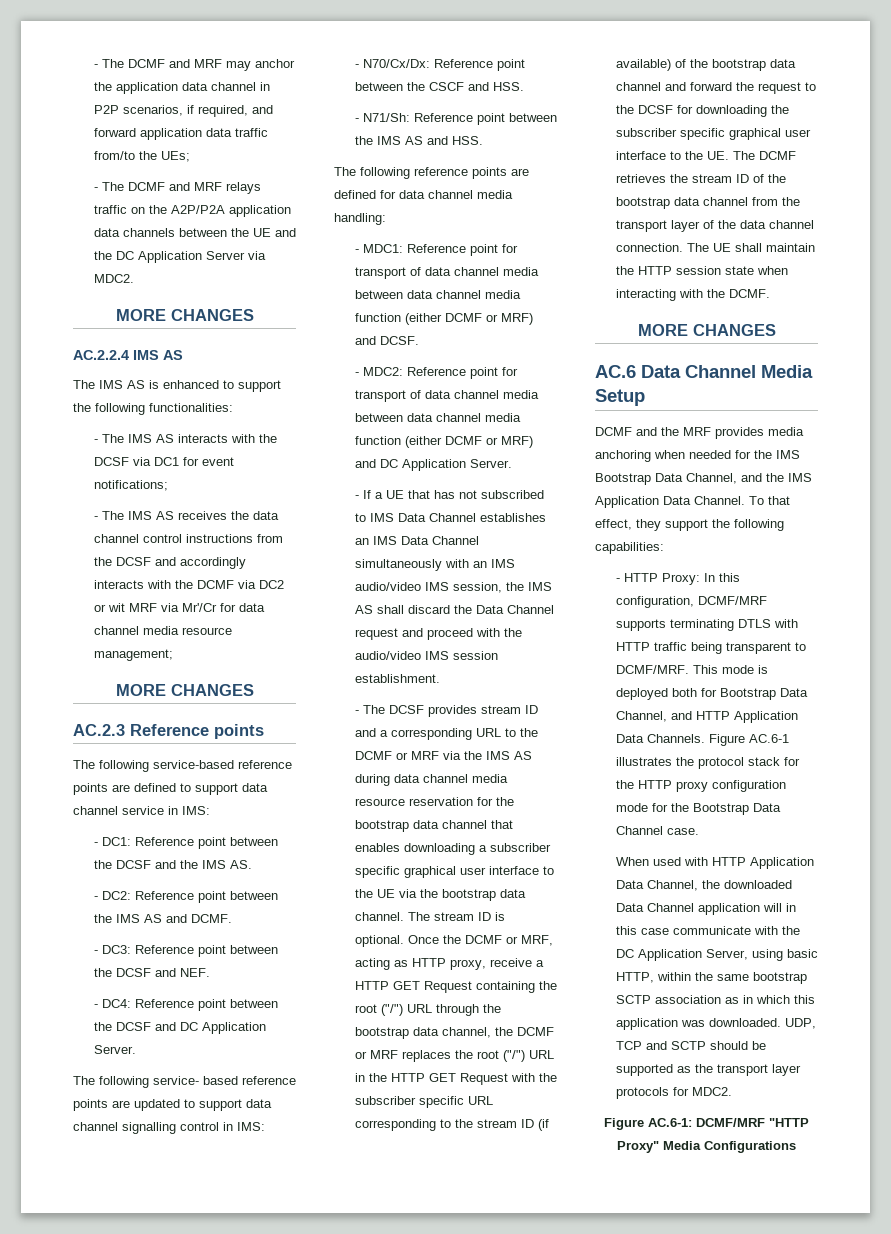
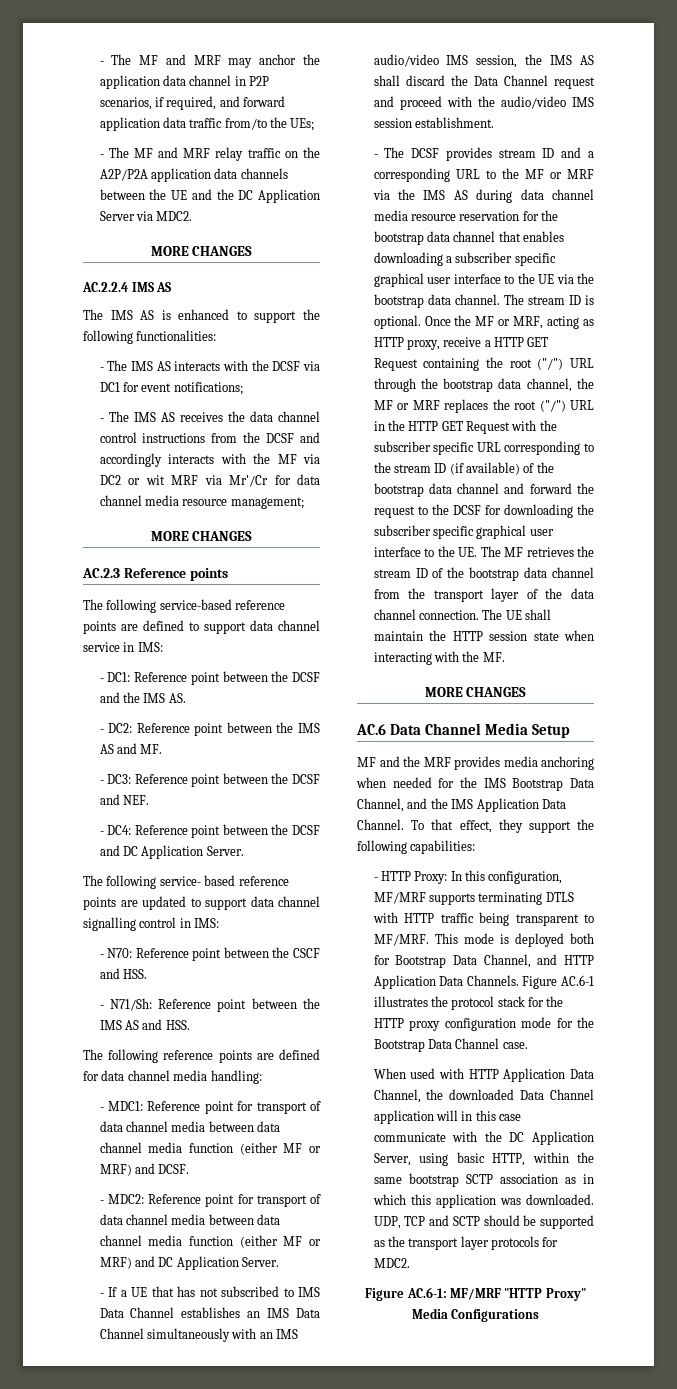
- - The DCMF and MRF may anchor the application data channel in P2P scenarios, if required, and forward application data traffic from/to the UEs;
+ - The MF and MRF may anchor the application data channel in P2P scenarios, if required, and forward application data traffic from/to the UEs;
- - The DCMF and MRF relays traffic on the A2P/P2A application data channels between the UE and the DC Application Server via MDC2.
+ - The MF and MRF relay traffic on the A2P/P2A application data channels between the UE and the DC Application Server via MDC2.
- - The IMS AS receives the data channel control instructions from the DCSF and accordingly interacts with the DCMF via DC2 or wit MRF via Mr'/Cr for data channel media resource management;
+ - The IMS AS receives the data channel control instructions from the DCSF and accordingly interacts with the MF via DC2 or wit MRF via Mr'/Cr for data channel media resource management;
- - DC2: Reference point between the IMS AS and DCMF.
+ - DC2: Reference point between the IMS AS and MF.
- - N70/Cx/Dx: Reference point between the CSCF and HSS.
+ - N70: Reference point between the CSCF and HSS.
- - MDC1: Reference point for transport of data channel media between data channel media function (either DCMF or MRF) and DCSF.
+ - MDC1: Reference point for transport of data channel media between data channel media function (either MF or MRF) and DCSF.
- - MDC2: Reference point for transport of data channel media between data channel media function (either DCMF or MRF) and DC Application Server.
+ - MDC2: Reference point for transport of data channel media between data channel media function (either MF or MRF) and DC Application Server.
- - The DCSF provides stream ID and a corresponding URL to the DCMF or MRF via the IMS AS during data channel media resource reservation for the bootstrap data channel that enables downloading a subscriber specific graphical user interface to the UE via the bootstrap data channel.
+ - The DCSF provides stream ID and a corresponding URL to the MF or MRF via the IMS AS during data channel media resource reservation for the bootstrap data channel that enables downloading a subscriber specific graphical user interface to the UE via the bootstrap data channel.
- Once the DCMF or MRF, acting as HTTP proxy, receive a HTTP GET Request containing the root ("/") URL through the bootstrap data channel, the DCMF or MRF replaces the root ("/") URL in the HTTP GET Request with the subscriber specific URL corresponding to the stream ID (if available) of the bootstrap data channel and forward the request to the DCSF for downloading the subscriber specific graphical user interface to the UE. The DCMF retrieves the stream ID of the bootstrap data channel from the transport layer of the data channel connection.
+ Once the MF or MRF, acting as HTTP proxy, receive a HTTP GET Request containing the root ("/") URL through the bootstrap data channel, the MF or MRF replaces the root ("/") URL in the HTTP GET Request with the subscriber specific URL corresponding to the stream ID (if available) of the bootstrap data channel and forward the request to the DCSF for downloading the subscriber specific graphical user interface to the UE. The MF retrieves the stream ID of the bootstrap data channel from the transport layer of the data channel connection.
- The UE shall maintain the HTTP session state when interacting with the DCMF.
+ The UE shall maintain the HTTP session state when interacting with the MF.
- DCMF and the MRF provides media anchoring when needed for the IMS Bootstrap Data Channel, and the IMS Application Data Channel.
+ MF and the MRF provides media anchoring when needed for the IMS Bootstrap Data Channel, and the IMS Application Data Channel.
- - HTTP Proxy: In this configuration, DCMF/MRF supports terminating DTLS with HTTP traffic being transparent to DCMF/MRF.
+ - HTTP Proxy: In this configuration, MF/MRF supports terminating DTLS with HTTP traffic being transparent to MF/MRF.
- Figure AC.6-1: DCMF/MRF "HTTP Proxy" Media Configurations
+ Figure AC.6-1: MF/MRF "HTTP Proxy" Media Configurations

